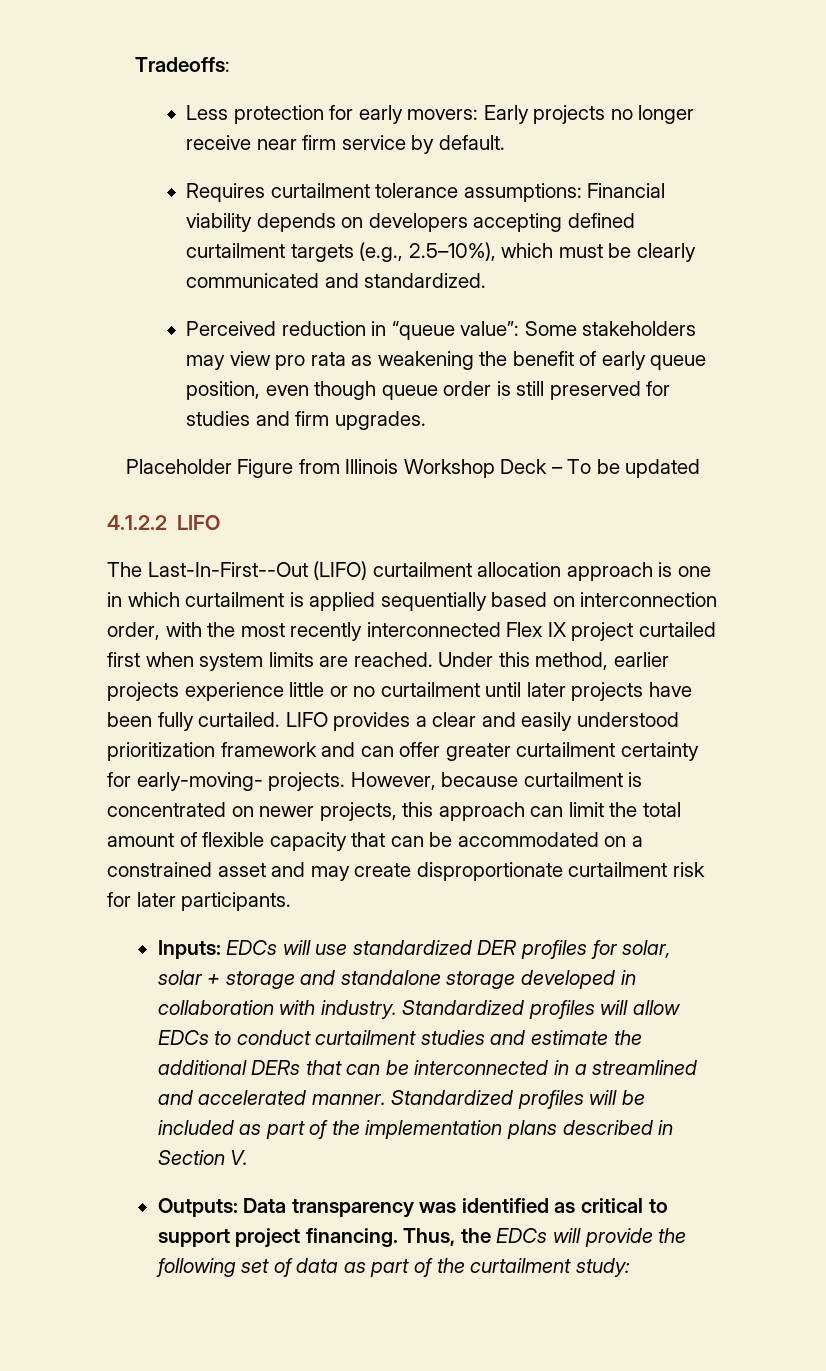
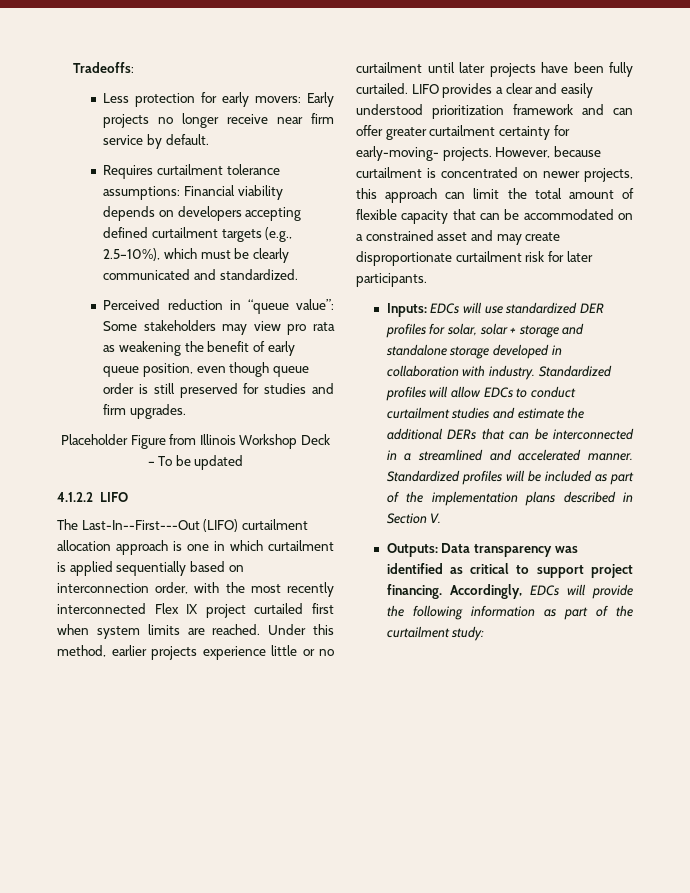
- The Last-In-First--Out (LIFO) curtailment allocation approach is one in which curtailment is applied sequentially based on interconnection order, with the most recently interconnected Flex IX project curtailed first when system limits are reached.
+ The Last-In--First---Out (LIFO) curtailment allocation approach is one in which curtailment is applied sequentially based on interconnection order, with the most recently interconnected Flex IX project curtailed first when system limits are reached.
- Thus, the EDCs will provide the following set of data as part of the curtailment study:
+ Accordingly, EDCs will provide the following information as part of the curtailment study:

